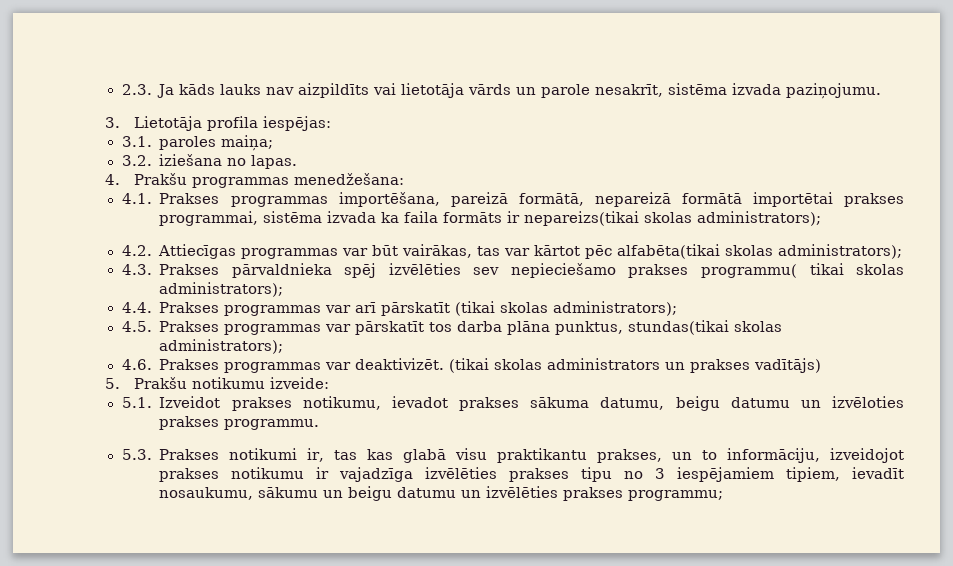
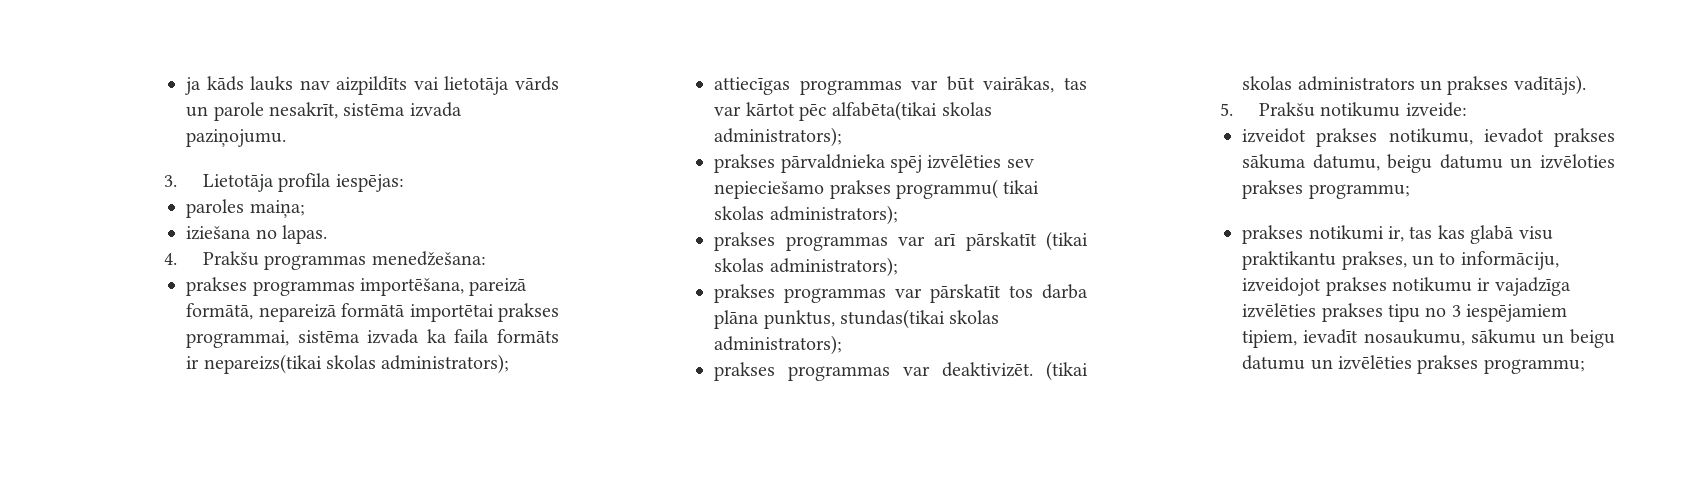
- 2.3. Ja kāds lauks nav aizpildīts vai lietotāja vārds un parole nesakrīt, sistēma izvada paziņojumu.
+ ja kāds lauks nav aizpildīts vai lietotāja vārds un parole nesakrīt, sistēma izvada paziņojumu.
- 3.1. paroles maiņa;
+ paroles maiņa;
- 3.2. iziešana no lapas.
+ iziešana no lapas.
- 4.1. Prakses programmas importēšana, pareizā formātā, nepareizā formātā importētai prakses programmai, sistēma izvada ka faila formāts ir nepareizs(tikai skolas administrators);
+ prakses programmas importēšana, pareizā formātā, nepareizā formātā importētai prakses programmai, sistēma izvada ka faila formāts ir nepareizs(tikai skolas administrators);
- 4.2. Attiecīgas programmas var būt vairākas, tas var kārtot pēc alfabēta(tikai skolas administrators);
+ attiecīgas programmas var būt vairākas, tas var kārtot pēc alfabēta(tikai skolas administrators);
- 4.3. Prakses pārvaldnieka spēj izvēlēties sev nepieciešamo prakses programmu( tikai skolas administrators);
+ prakses pārvaldnieka spēj izvēlēties sev nepieciešamo prakses programmu( tikai skolas administrators);
- 4.4. Prakses programmas var arī pārskatīt (tikai skolas administrators);
+ prakses programmas var arī pārskatīt (tikai skolas administrators);
- 4.5. Prakses programmas var pārskatīt tos darba plāna punktus, stundas(tikai skolas administrators);
+ prakses programmas var pārskatīt tos darba plāna punktus, stundas(tikai skolas administrators);
- 4.6. Prakses programmas var deaktivizēt.
+ prakses programmas var deaktivizēt.
- (tikai skolas administrators un prakses vadītājs)
+ (tikai skolas administrators un prakses vadītājs).
- 5.1. Izveidot prakses notikumu, ievadot prakses sākuma datumu, beigu datumu un izvēloties prakses programmu.
- 5.3. Prakses notikumi ir, tas kas glabā visu praktikantu prakses, un to informāciju, izveidojot prakses notikumu ir vajadzīga izvēlēties prakses tipu no 3 iespējamiem tipiem, ievadīt nosaukumu, sākumu un beigu datumu un izvēlēties prakses programmu;
+ izveidot prakses notikumu, ievadot prakses sākuma datumu, beigu datumu un izvēloties prakses programmu;
+ prakses notikumi ir, tas kas glabā visu praktikantu prakses, un to informāciju, izveidojot prakses notikumu ir vajadzīga izvēlēties prakses tipu no 3 iespējamiem tipiem, ievadīt nosaukumu, sākumu un beigu datumu un izvēlēties prakses programmu;

